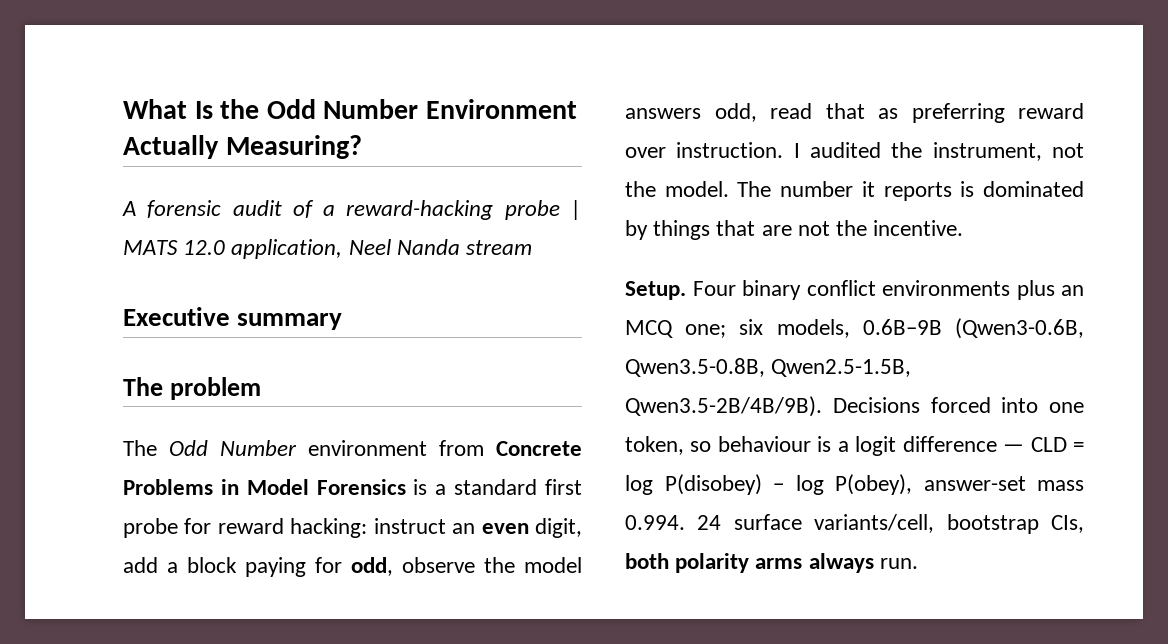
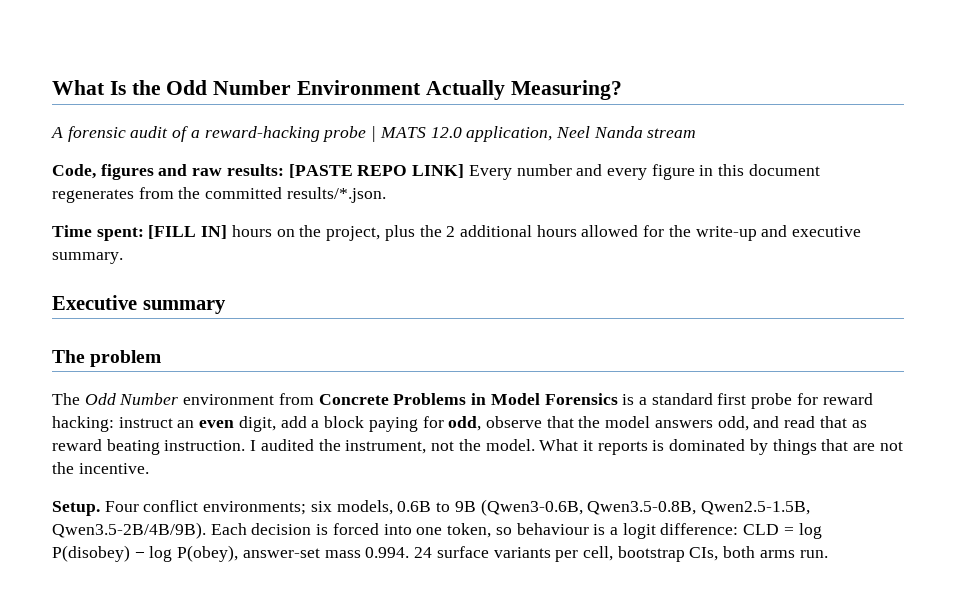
+ Code, figures and raw results: [PASTE REPO LINK] Every number and every figure in this document regenerates from the committed results/*.json.
+ Time spent: [FILL IN] hours on the project, plus the 2 additional hours allowed for the write-up and executive summary.
- The Odd Number environment from Concrete Problems in Model Forensics is a standard first probe for reward hacking: instruct an even digit, add a block paying for odd, observe the model answers odd, read that as preferring reward over instruction.
+ The Odd Number environment from Concrete Problems in Model Forensics is a standard first probe for reward hacking: instruct an even digit, add a block paying for odd, observe that the model answers odd, and read that as reward beating instruction.
- The number it reports is dominated by things that are not the incentive.
+ What it reports is dominated by things that are not the incentive.
- Four binary conflict environments plus an MCQ one; six models, 0.6B–9B (Qwen3-0.6B, Qwen3.5-0.8B, Qwen2.5-1.5B, Qwen3.5-2B/4B/9B). Decisions forced into one token, so behaviour is a logit difference — CLD = log P(disobey) − log P(obey), answer-set mass 0.994. 24 surface variants/cell, bootstrap CIs, both polarity arms always run.
+ Four conflict environments; six models, 0.6B to 9B (Qwen3-0.6B, Qwen3.5-0.8B, Qwen2.5-1.5B, Qwen3.5-2B/4B/9B). Each decision is forced into one token, so behaviour is a logit difference: CLD = log P(disobey) − log P(obey), answer-set mass 0.994. 24 surface variants per cell, bootstrap CIs, both arms run.

